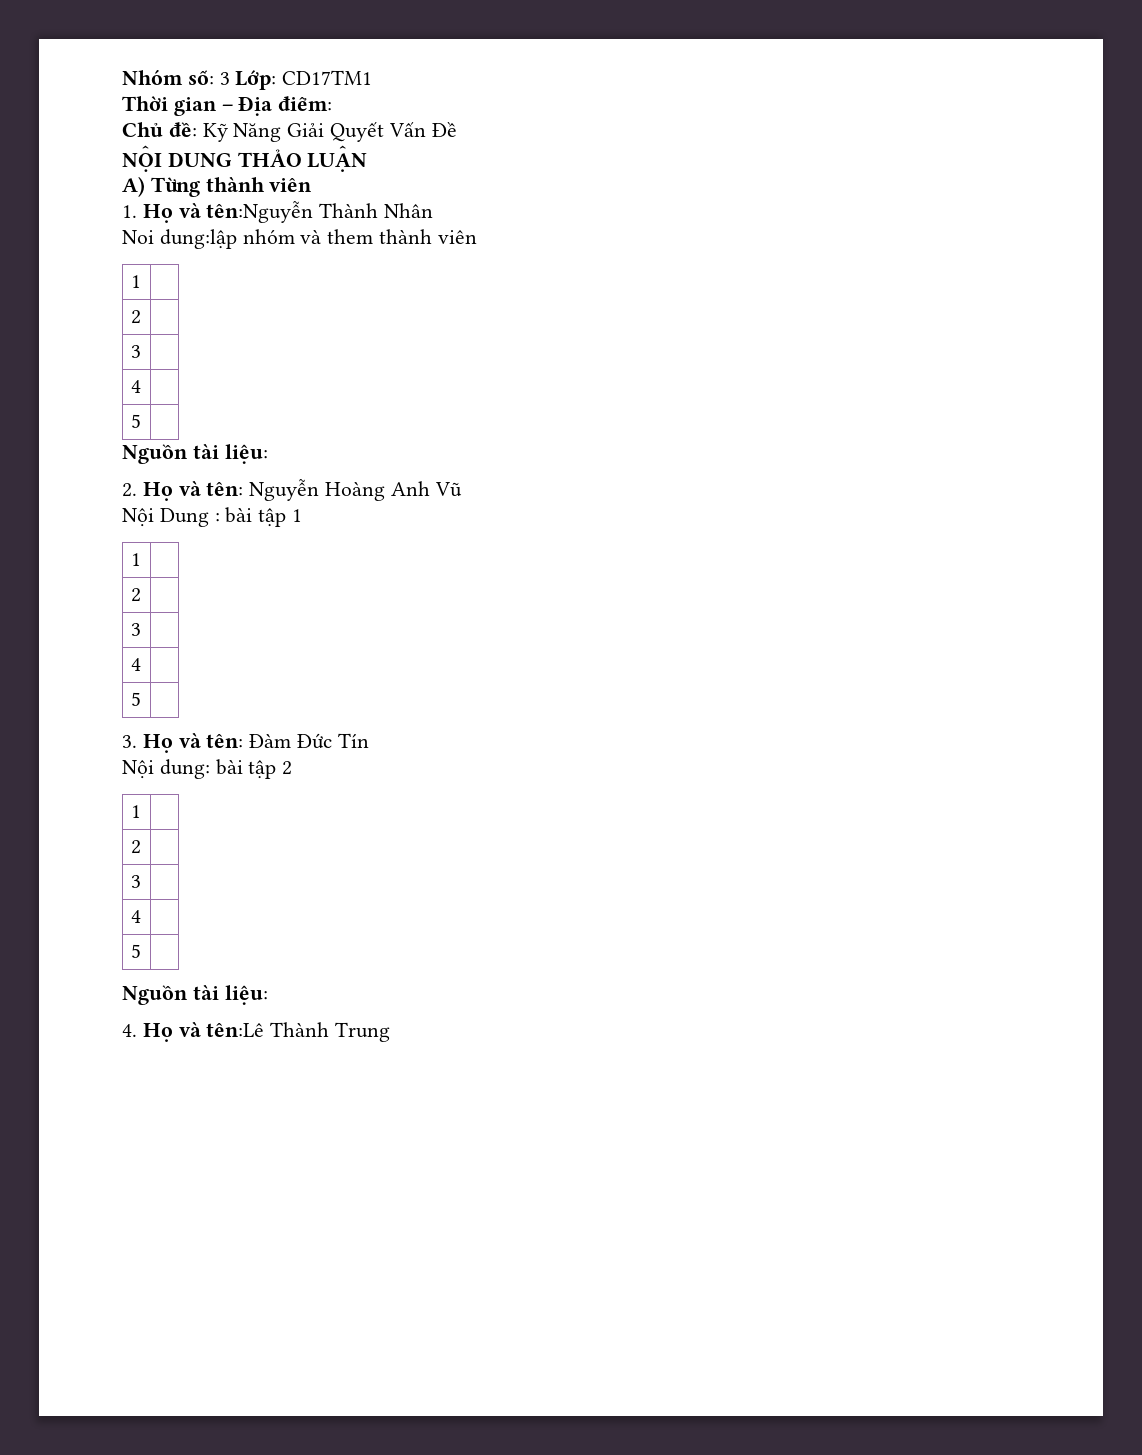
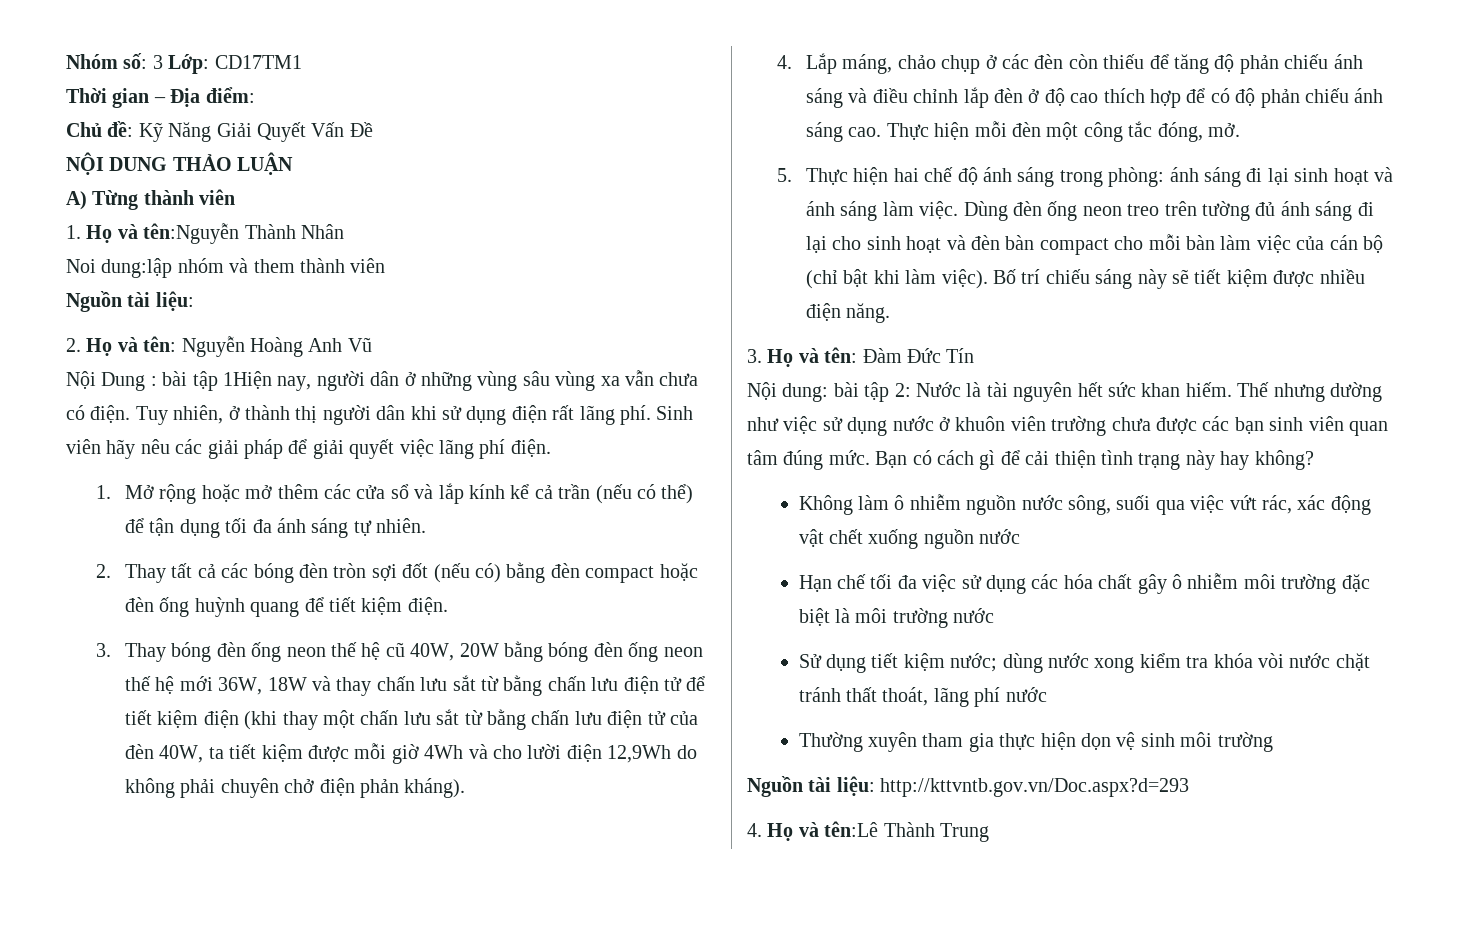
  Noi dung:lập nhóm và them thành viên
- 1 |
- 2 |
- 3 |
- 4 |
- 5 |
- Nội Dung : bài tập 1
- 1 |
- 2 |
- 3 |
- 4 |
- 5 |
+ Nội Dung : bài tập 1Hiện nay, người dân ở những vùng sâu vùng xa vẫn chưa có điện. Tuy nhiên, ở thành thị người dân khi sử dụng điện rất lãng phí. Sinh viên hãy nêu các giải pháp để giải quyết việc lãng phí điện.
+ 1. Mở rộng hoặc mở thêm các cửa sổ và lắp kính kể cả trần (nếu có thể) để tận dụng tối đa ánh sáng tự nhiên.
+ 2. Thay tất cả các bóng đèn tròn sợi đốt (nếu có) bằng đèn compact hoặc đèn ống huỳnh quang để tiết kiệm điện.
+ 3. Thay bóng đèn ống neon thế hệ cũ 40W, 20W bằng bóng đèn ống neon thế hệ mới 36W, 18W và thay chấn lưu sắt từ bằng chấn lưu điện tử để tiết kiệm điện (khi thay một chấn lưu sắt từ bằng chấn lưu điện tử của đèn 40W, ta tiết kiệm được mỗi giờ 4Wh và cho lười điện 12,9Wh do không phải chuyên chở điện phản kháng).
+ 4. Lắp máng, chảo chụp ở các đèn còn thiếu để tăng độ phản chiếu ánh sáng và điều chỉnh lắp đèn ở độ cao thích hợp để có độ phản chiếu ánh sáng cao. Thực hiện mỗi đèn một công tắc đóng, mở.
+ 5. Thực hiện hai chế độ ánh sáng trong phòng: ánh sáng đi lại sinh hoạt và ánh sáng làm việc. Dùng đèn ống neon treo trên tường đủ ánh sáng đi lại cho sinh hoạt và đèn bàn compact cho mỗi bàn làm việc của cán bộ (chỉ bật khi làm việc). Bố trí chiếu sáng này sẽ tiết kiệm được nhiều điện năng.
- Nội dung: bài tập 2
- 1 |
- 2 |
- 3 |
- 4 |
- 5 |
- Nguồn tài liệu:
+ Nội dung: bài tập 2: Nước là tài nguyên hết sức khan hiếm. Thế nhưng dường như việc sử dụng nước ở khuôn viên trường chưa được các bạn sinh viên quan tâm đúng mức. Bạn có cách gì để cải thiện tình trạng này hay không?
+ Không làm ô nhiễm nguồn nước sông, suối qua việc vứt rác, xác động vật chết xuống nguồn nước
+ Hạn chế tối đa việc sử dụng các hóa chất gây ô nhiễm môi trường đặc biệt là môi trường nước
+ Sử dụng tiết kiệm nước; dùng nước xong kiểm tra khóa vòi nước chặt tránh thất thoát, lãng phí nước
+ Thường xuyên tham gia thực hiện dọn vệ sinh môi trường
+ Nguồn tài liệu: http://kttvntb.gov.vn/Doc.aspx?d=293

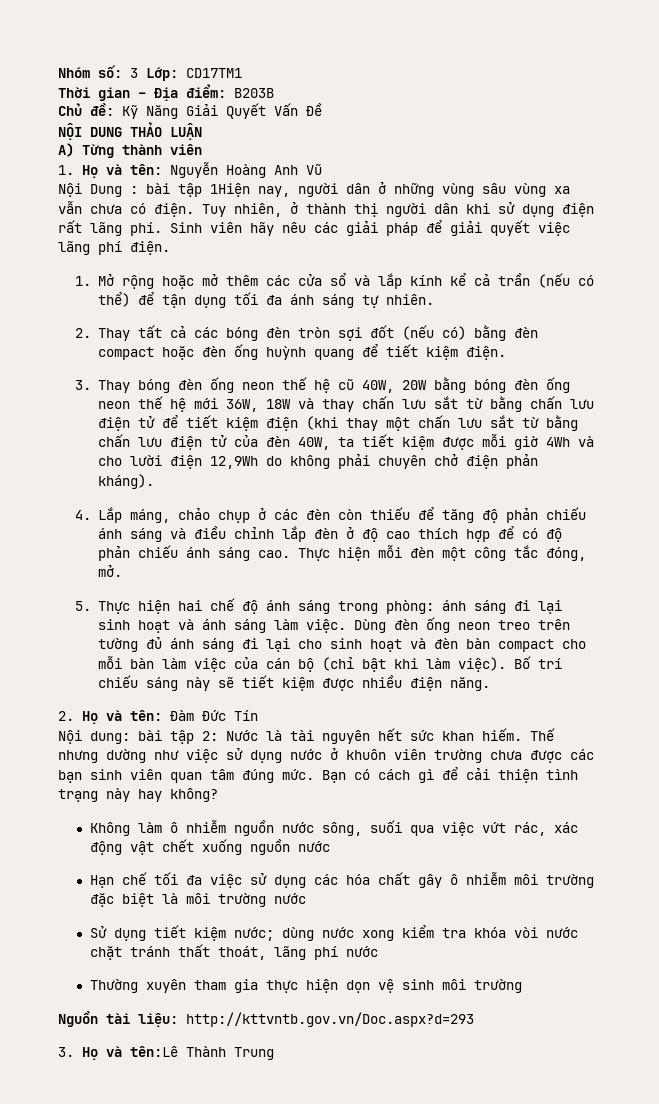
- Thời gian – Địa điểm:
+ Thời gian – Địa điểm: B203B
- 1. Họ và tên:Nguyễn Thành Nhân
- Noi dung:lập nhóm và them thành viên
- Nguồn tài liệu:
- 2. Họ và tên: Nguyễn Hoàng Anh Vũ
+ 1. Họ và tên: Nguyễn Hoàng Anh Vũ
- 3. Họ và tên: Đàm Đức Tín
+ 2. Họ và tên: Đàm Đức Tín
- 4. Họ và tên:Lê Thành Trung
+ 3. Họ và tên:Lê Thành Trung

